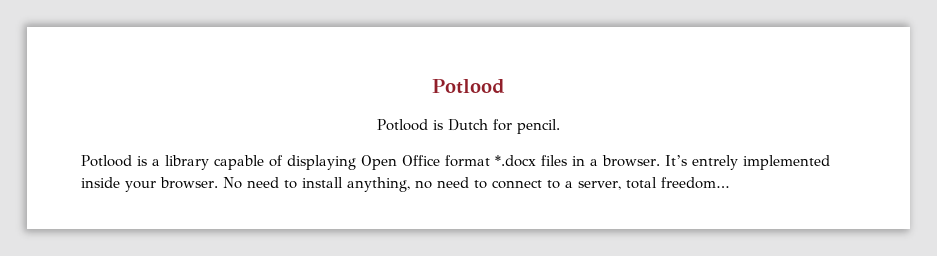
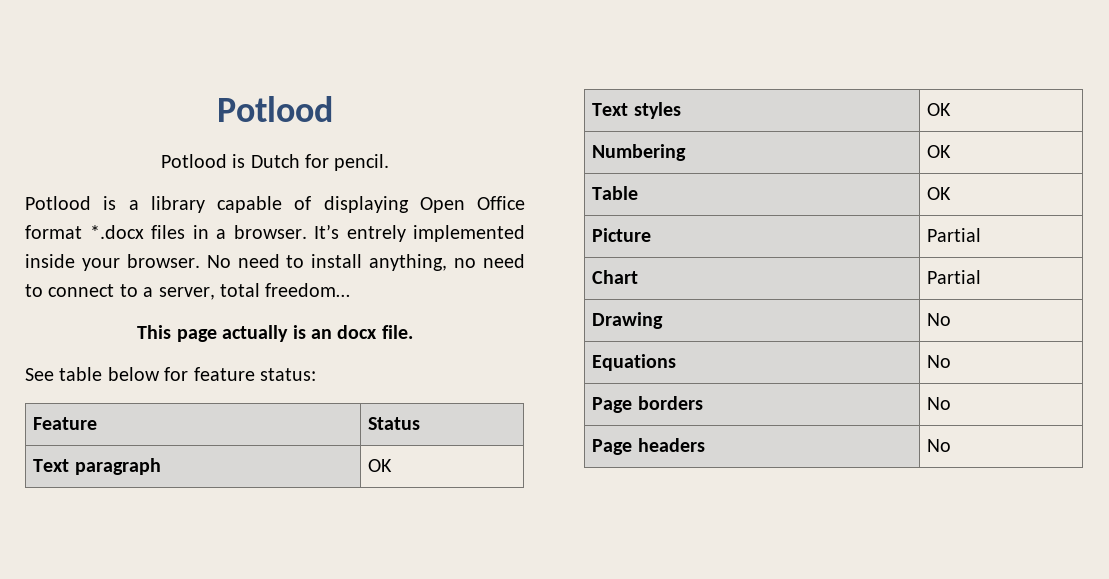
+ This page actually is an docx file.
+ See table below for feature status:
+ Feature | Status
+ Text paragraph | OK
+ Text styles | OK
+ Numbering | OK
+ Table | OK
+ Picture | Partial
+ Chart | Partial
+ Drawing | No
+ Equations | No
+ Page borders | No
+ Page headers | No

